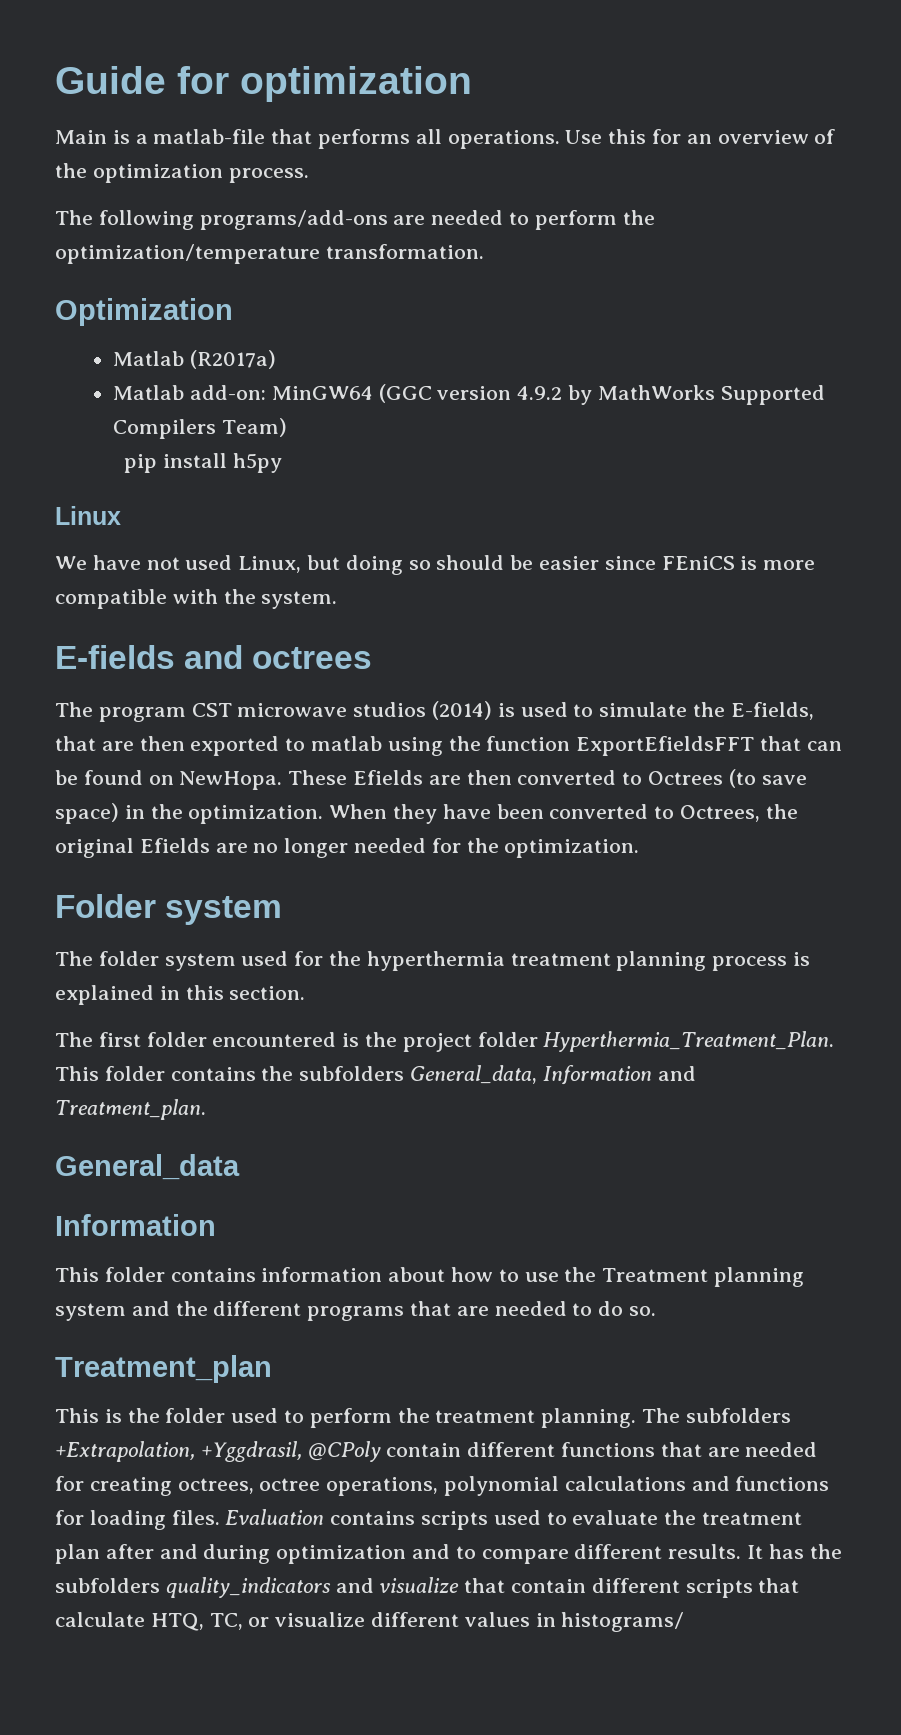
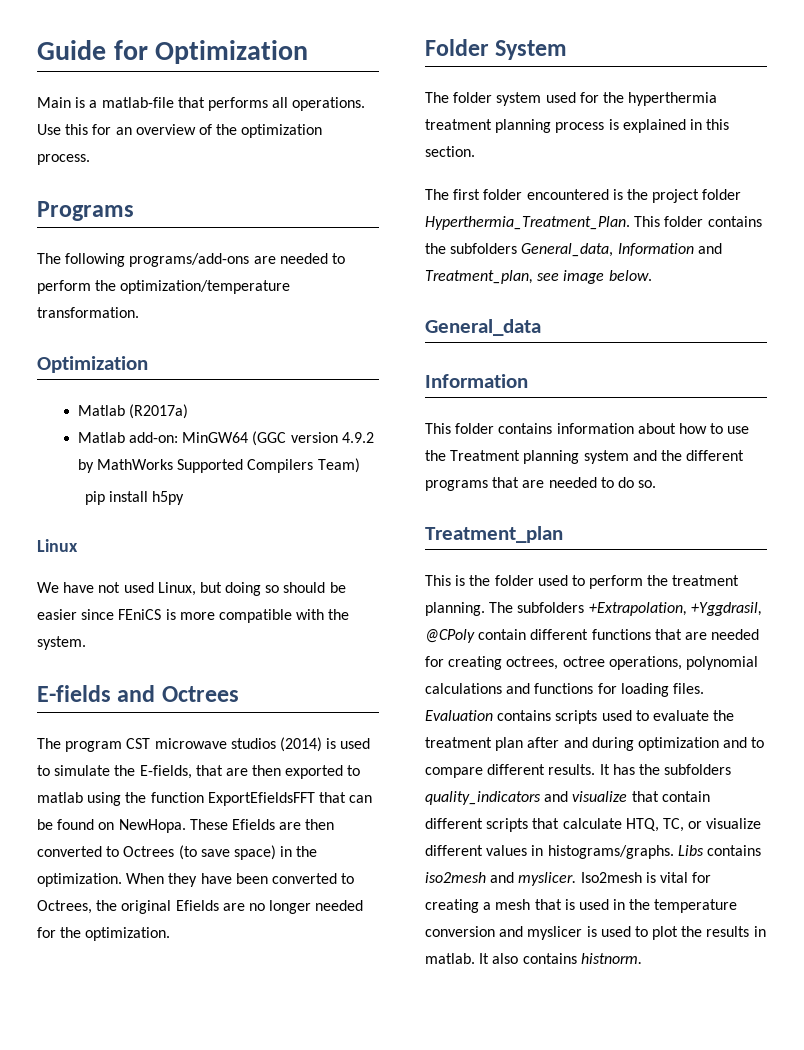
- Guide for optimization
+ Guide for Optimization
+ Programs
- E-fields and octrees
+ E-fields and Octrees
- Folder system
+ Folder System
- This folder contains the subfolders General_data, Information and Treatment_plan.
+ This folder contains the subfolders General_data, Information and Treatment_plan, see image below.
- It has the subfolders quality_indicators and visualize that contain different scripts that calculate HTQ, TC, or visualize different values in histograms/
+ It has the subfolders quality_indicators and visualize that contain different scripts that calculate HTQ, TC, or visualize different values in histograms/graphs. Libs contains iso2mesh and myslicer. Iso2mesh is vital for creating a mesh that is used in the temperature conversion and myslicer is used to plot the results in matlab. It also contains histnorm.

